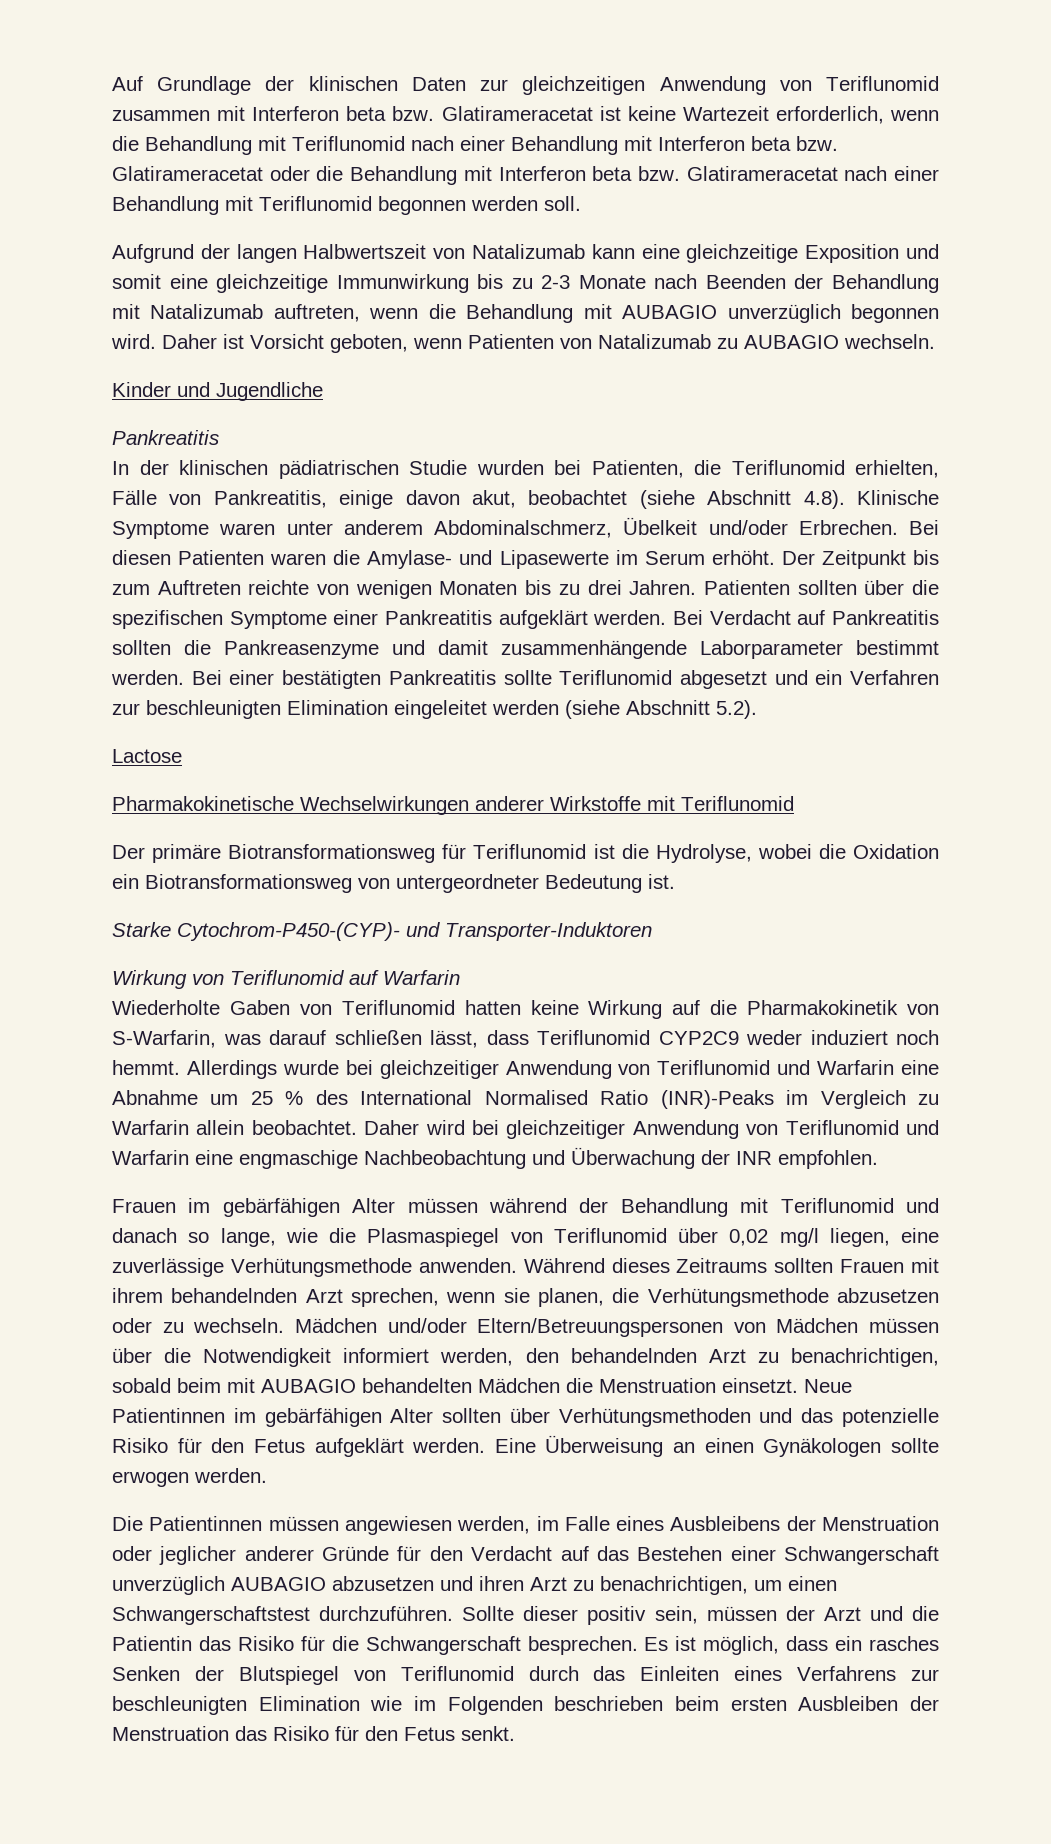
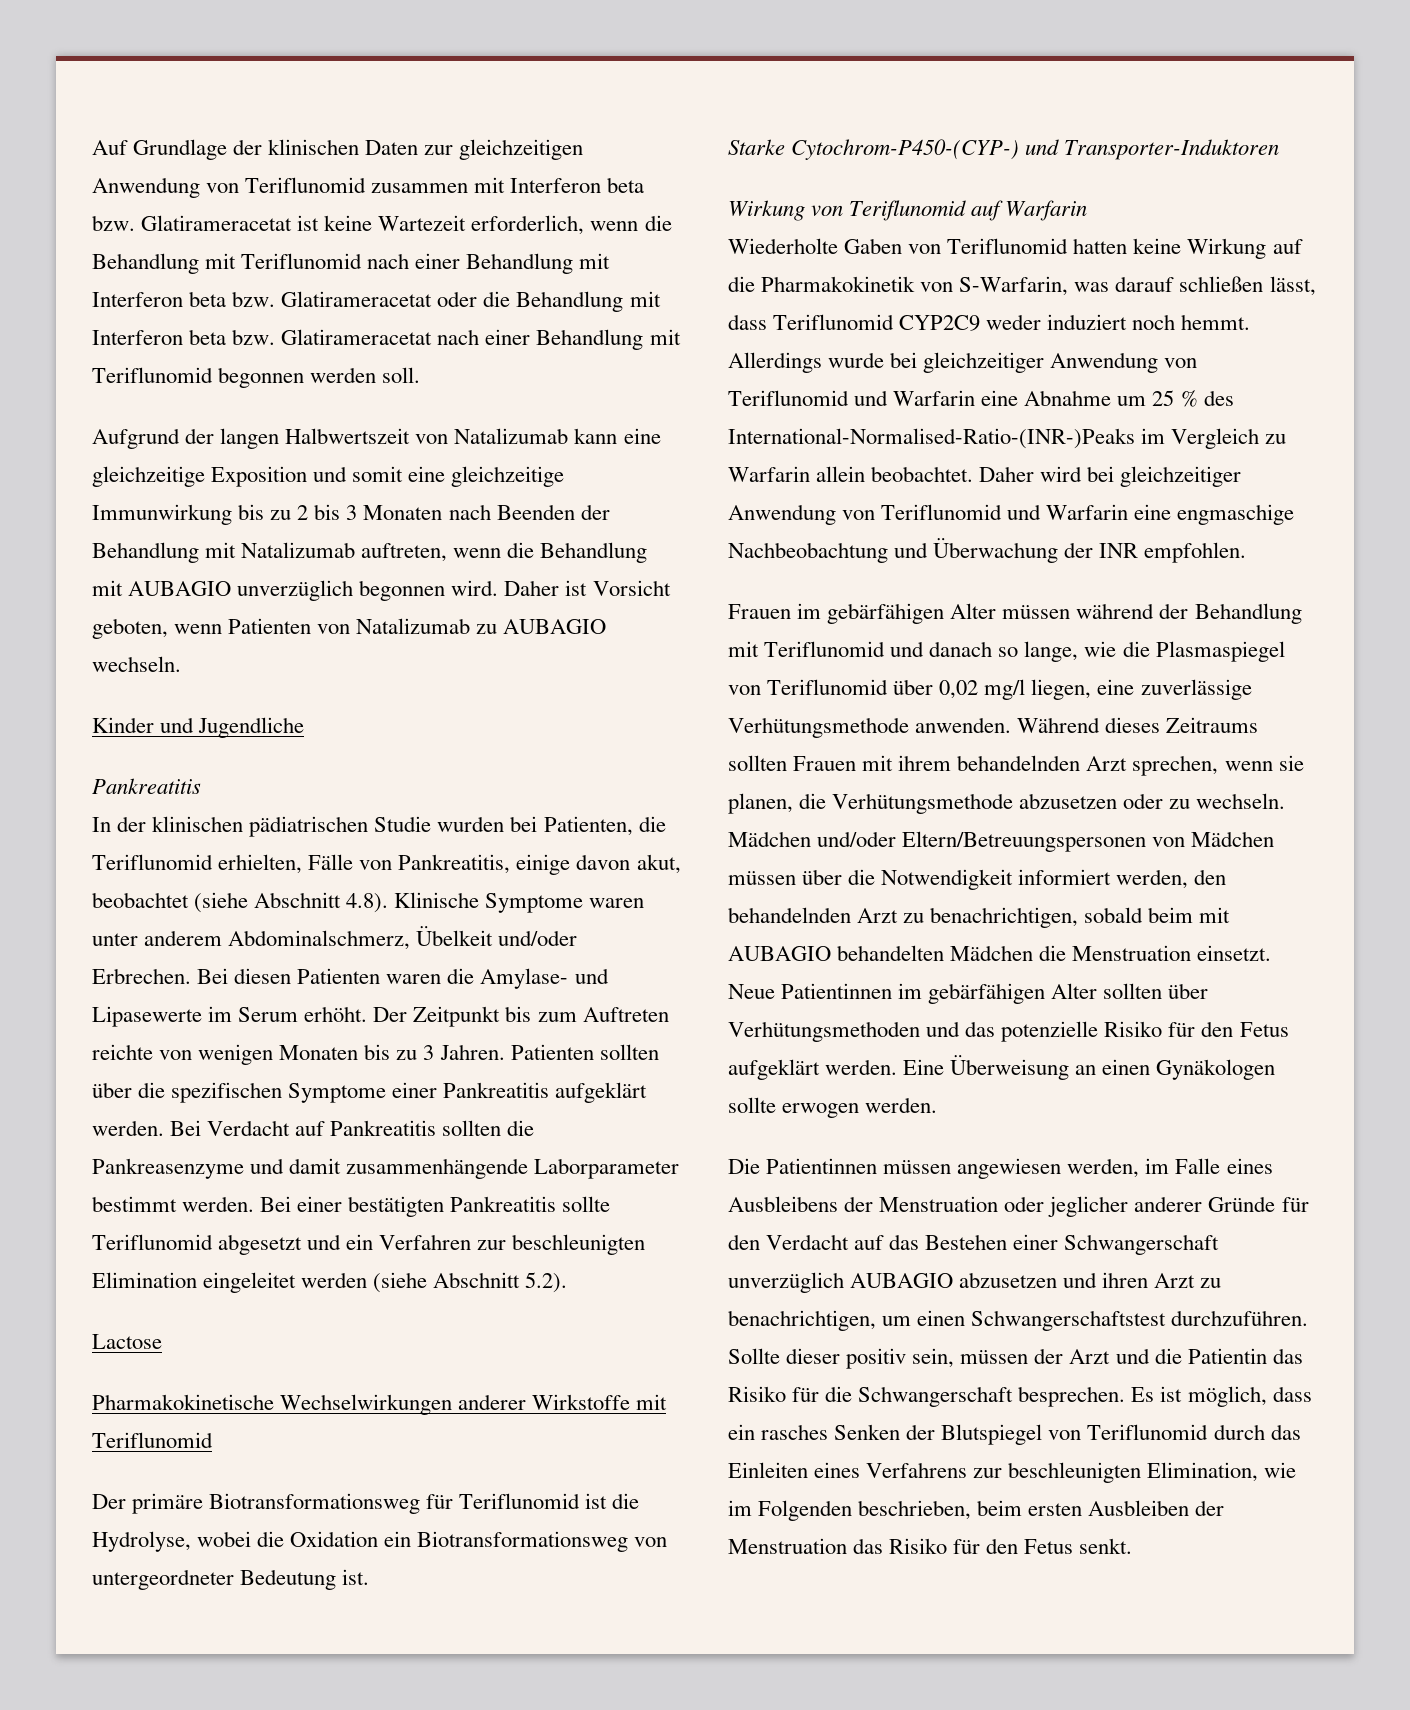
- Aufgrund der langen Halbwertszeit von Natalizumab kann eine gleichzeitige Exposition und somit eine gleichzeitige Immunwirkung bis zu 2-3 Monate nach Beenden der Behandlung mit Natalizumab auftreten, wenn die Behandlung mit AUBAGIO unverzüglich begonnen wird.
+ Aufgrund der langen Halbwertszeit von Natalizumab kann eine gleichzeitige Exposition und somit eine gleichzeitige Immunwirkung bis zu 2 bis 3 Monaten nach Beenden der Behandlung mit Natalizumab auftreten, wenn die Behandlung mit AUBAGIO unverzüglich begonnen wird.
- Der Zeitpunkt bis zum Auftreten reichte von wenigen Monaten bis zu drei Jahren.
+ Der Zeitpunkt bis zum Auftreten reichte von wenigen Monaten bis zu 3 Jahren.
- Starke Cytochrom-P450-(CYP)- und Transporter-Induktoren
+ Starke Cytochrom-P450-(CYP-) und Transporter-Induktoren
- Allerdings wurde bei gleichzeitiger Anwendung von Teriflunomid und Warfarin eine Abnahme um 25 % des International Normalised Ratio (INR)-Peaks im Vergleich zu Warfarin allein beobachtet.
+ Allerdings wurde bei gleichzeitiger Anwendung von Teriflunomid und Warfarin eine Abnahme um 25 % des International-Normalised-Ratio-(INR-)Peaks im Vergleich zu Warfarin allein beobachtet.
- Es ist möglich, dass ein rasches Senken der Blutspiegel von Teriflunomid durch das Einleiten eines Verfahrens zur beschleunigten Elimination wie im Folgenden beschrieben beim ersten Ausbleiben der Menstruation das Risiko für den Fetus senkt.
+ Es ist möglich, dass ein rasches Senken der Blutspiegel von Teriflunomid durch das Einleiten eines Verfahrens zur beschleunigten Elimination, wie im Folgenden beschrieben, beim ersten Ausbleiben der Menstruation das Risiko für den Fetus senkt.

